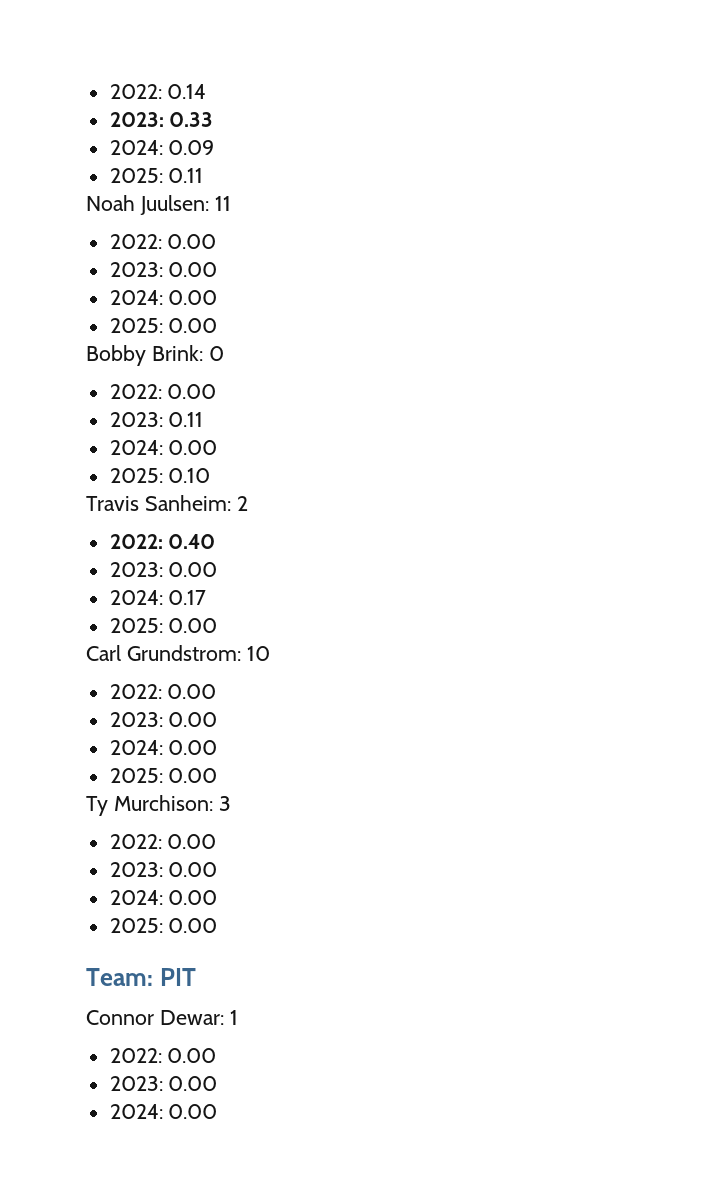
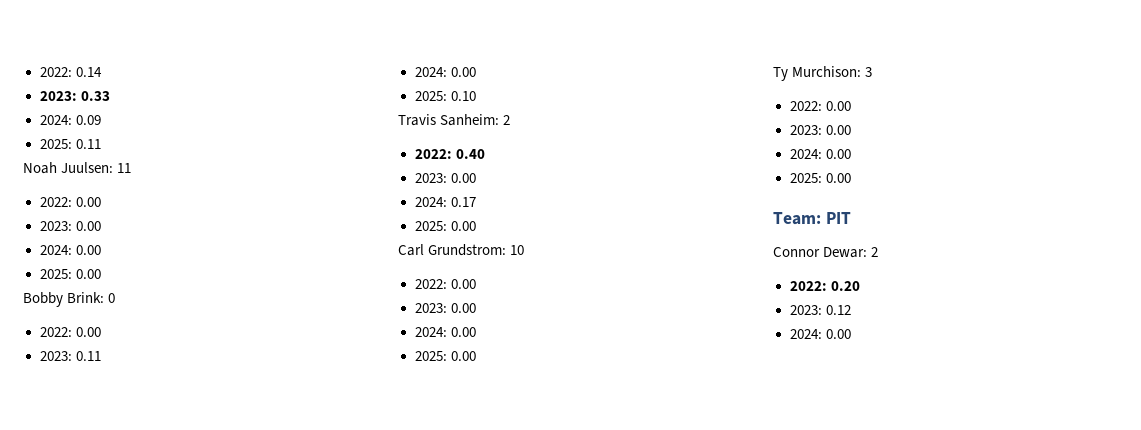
- Connor Dewar: 1
- 2022: 0.00
- 2023: 0.00
+ Connor Dewar: 2
+ 2022: 0.20
+ 2023: 0.12

